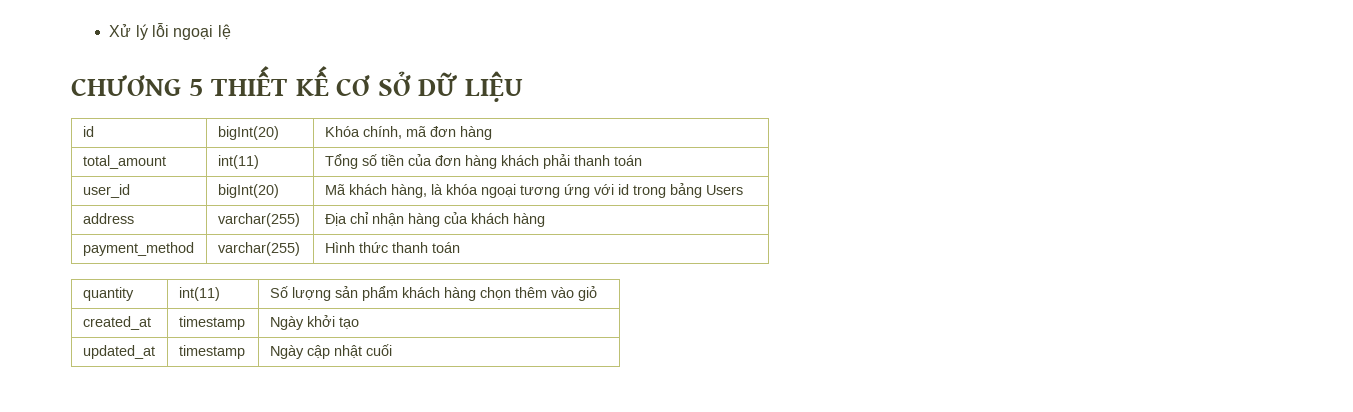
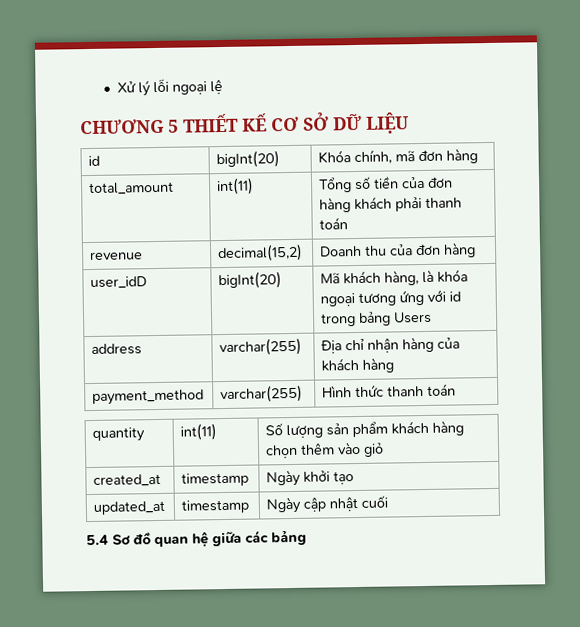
- user_id | bigInt(20) | Mã khách hàng, là khóa ngoại tương ứng với id trong bảng Users
+ revenue | decimal(15,2) | Doanh thu của đơn hàng
+ user_idD | bigInt(20) | Mã khách hàng, là khóa ngoại tương ứng với id trong bảng Users
+ 5.4 Sơ đồ quan hệ giữa các bảng

